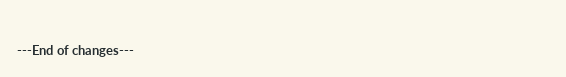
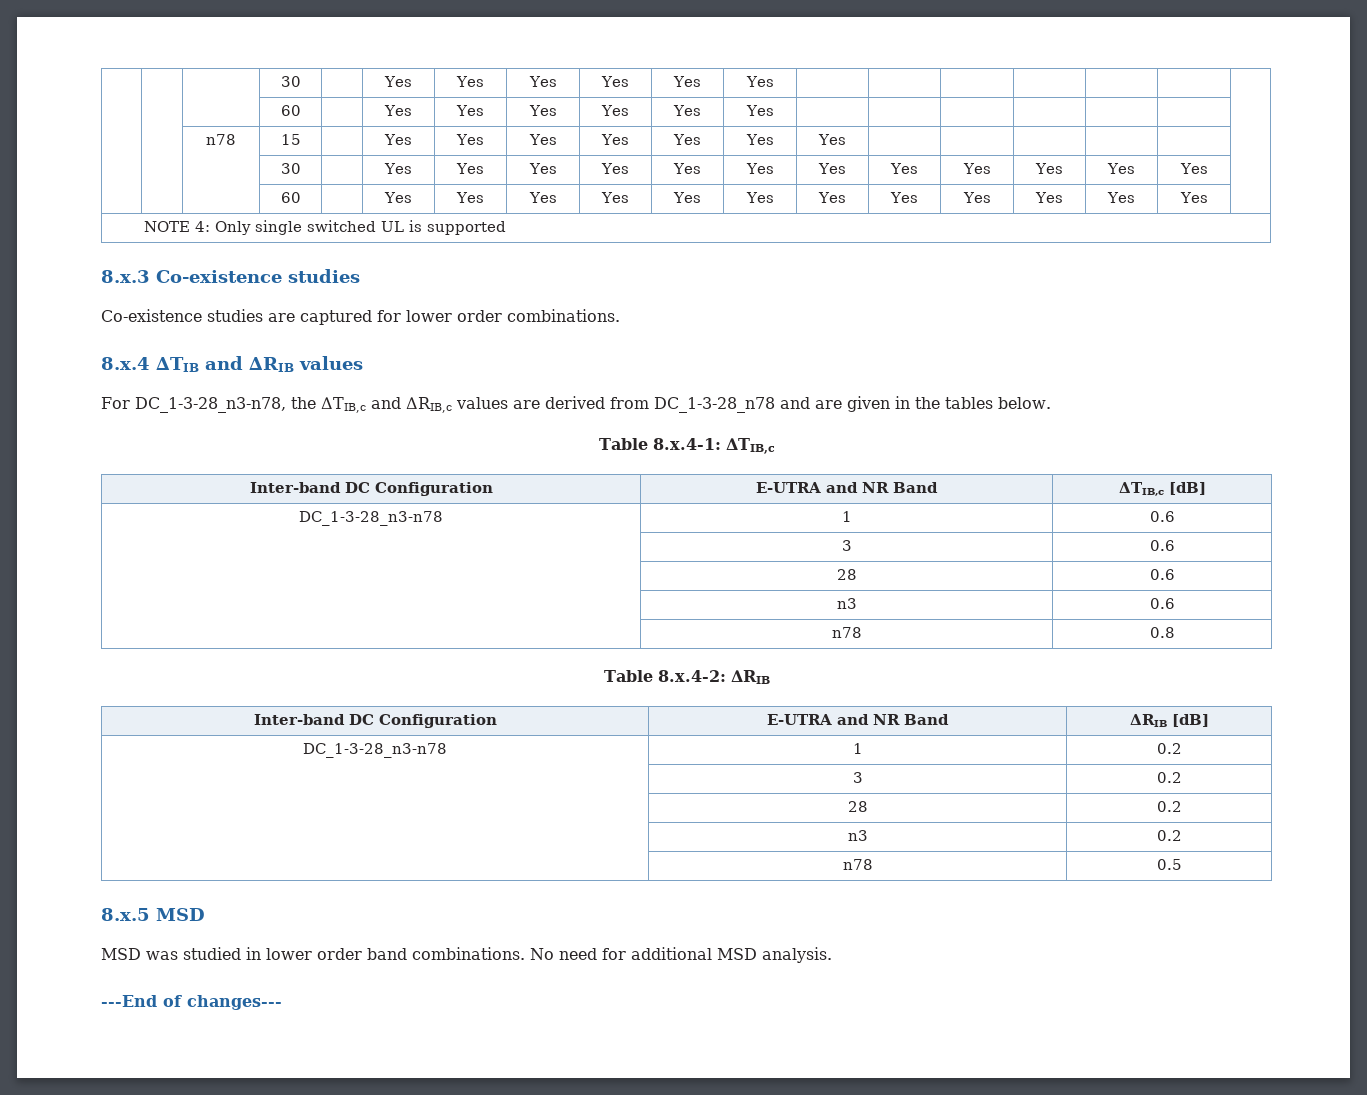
+ | | | 30 | | Yes | Yes | Yes | Yes | Yes | Yes | | | | | | |
+ | | | 60 | | Yes | Yes | Yes | Yes | Yes | Yes | | | | | | |
+ | | n78 | 15 | | Yes | Yes | Yes | Yes | Yes | Yes | Yes | | | | | |
+ | | | 30 | | Yes | Yes | Yes | Yes | Yes | Yes | Yes | Yes | Yes | Yes | Yes | Yes |
+ | | | 60 | | Yes | Yes | Yes | Yes | Yes | Yes | Yes | Yes | Yes | Yes | Yes | Yes |
+ NOTE 4: Only single switched UL is supported
+ 8.x.3 Co-existence studies
+ Co-existence studies are captured for lower order combinations.
+ 8.x.4 ∆TIB and ∆RIB values
+ For DC_1-3-28_n3-n78, the ΔTIB,c and ΔRIB,c values are derived from DC_1-3-28_n78 and are given in the tables below.
+ Table 8.x.4-1: ΔTIB,c
+ Inter-band DC Configuration | E-UTRA and NR Band | ΔTIB,c [dB]
+ DC_1-3-28_n3-n78 | 1 | 0.6
+ | 3 | 0.6
+ | 28 | 0.6
+ | n3 | 0.6
+ | n78 | 0.8
+ Table 8.x.4-2: ΔRIB
+ Inter-band DC Configuration | E-UTRA and NR Band | ΔRIB [dB]
+ DC_1-3-28_n3-n78 | 1 | 0.2
+ | 3 | 0.2
+ | 28 | 0.2
+ | n3 | 0.2
+ | n78 | 0.5
+ 8.x.5 MSD
+ MSD was studied in lower order band combinations. No need for additional MSD analysis.

